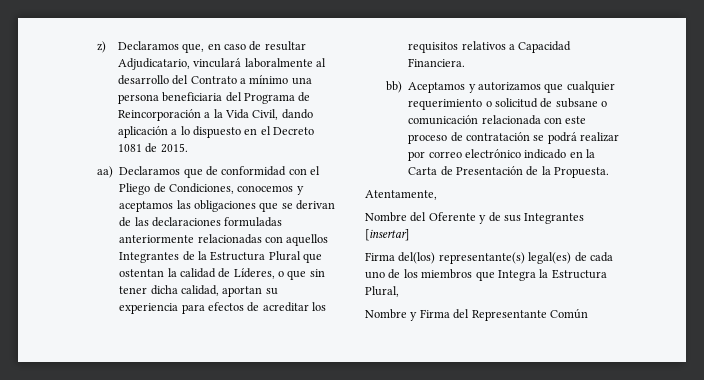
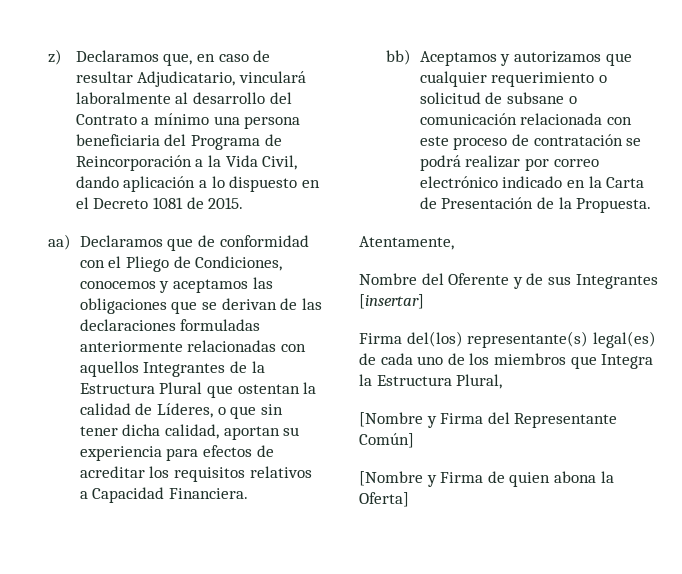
- Nombre y Firma del Representante Común
+ [Nombre y Firma del Representante Común]
+ [Nombre y Firma de quien abona la Oferta]

